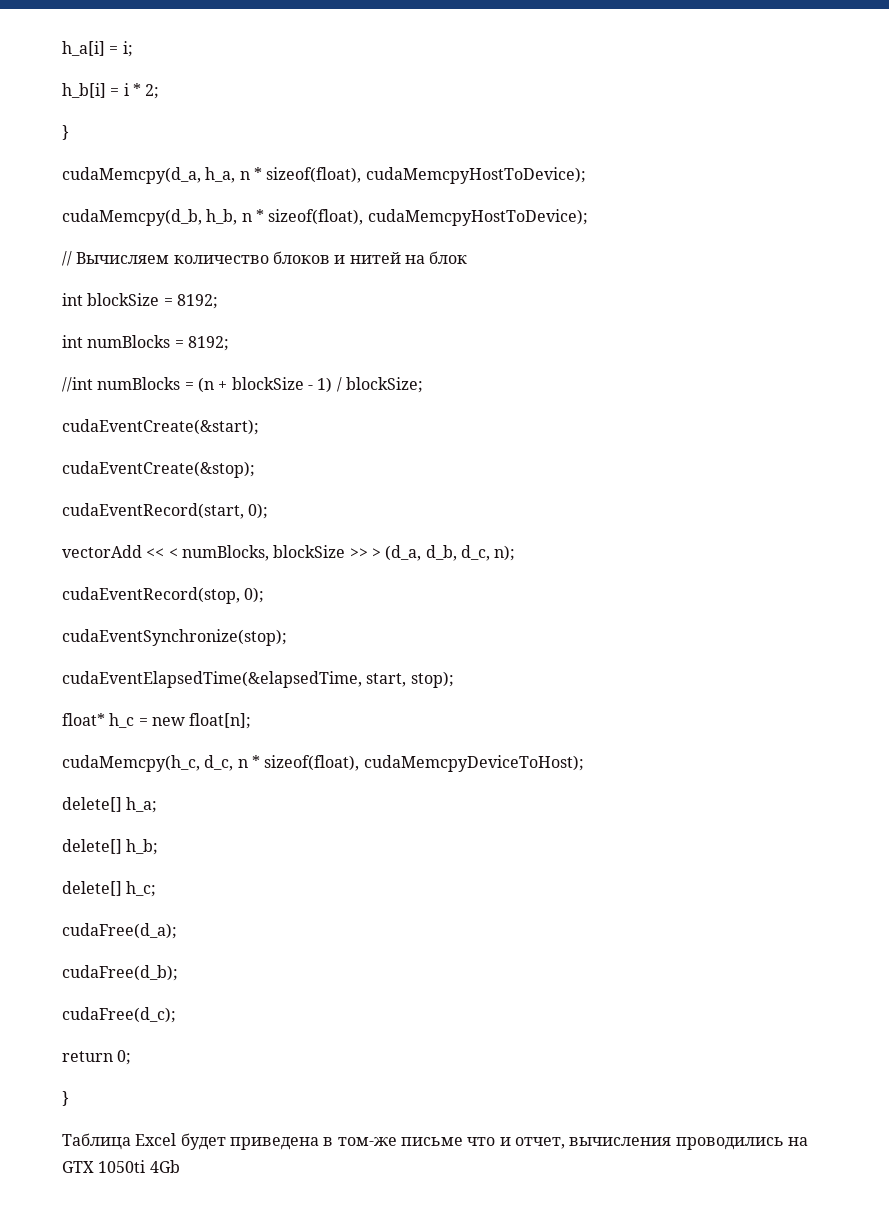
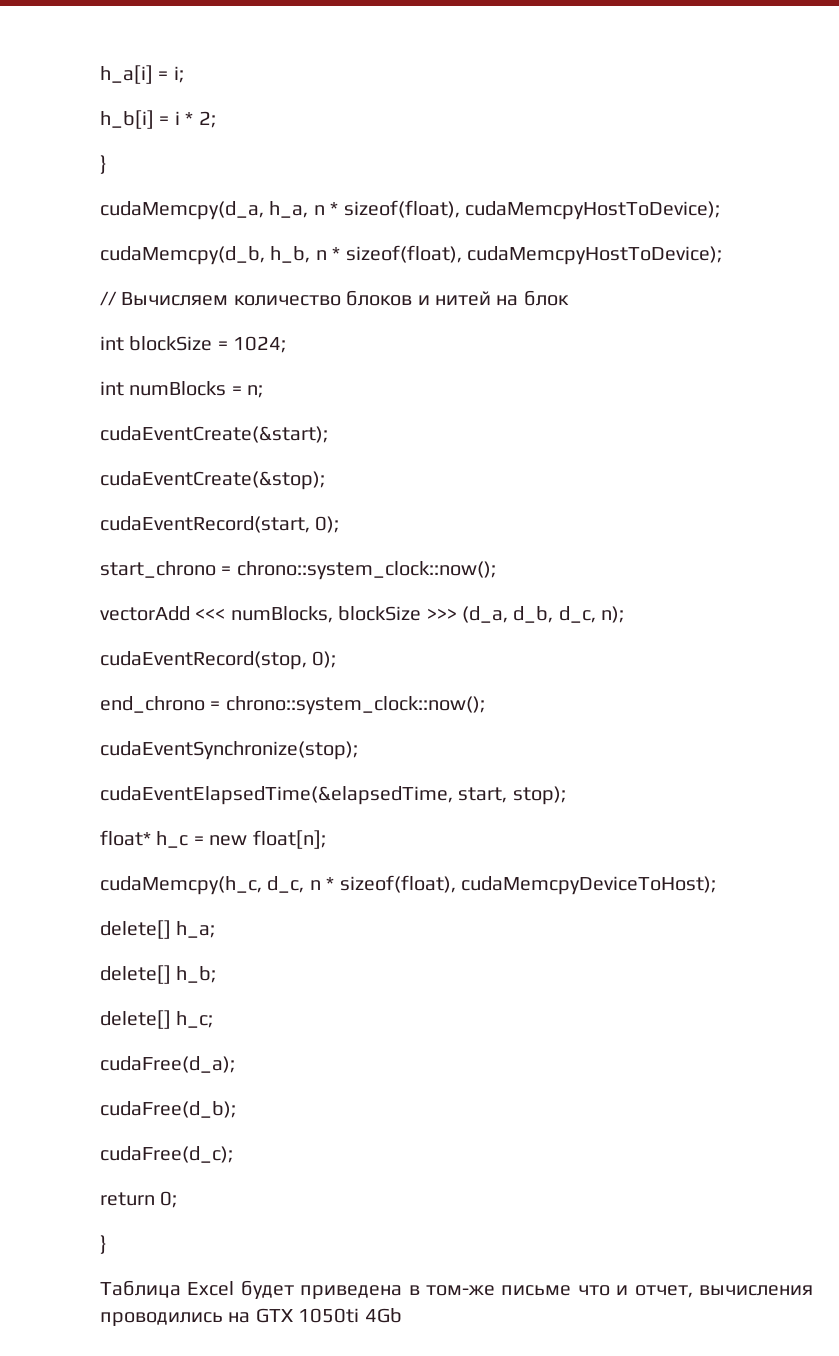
- int blockSize = 8192;
+ int blockSize = 1024;
- int numBlocks = 8192;
- //int numBlocks = (n + blockSize - 1) / blockSize;
+ int numBlocks = n;
  cudaEventCreate(&start);
  cudaEventCreate(&stop);
  cudaEventRecord(start, 0);
- vectorAdd << < numBlocks, blockSize >> > (d_a, d_b, d_c, n);
+ start_chrono = chrono::system_clock::now();
+ vectorAdd <<< numBlocks, blockSize >>> (d_a, d_b, d_c, n);
+ end_chrono = chrono::system_clock::now();

